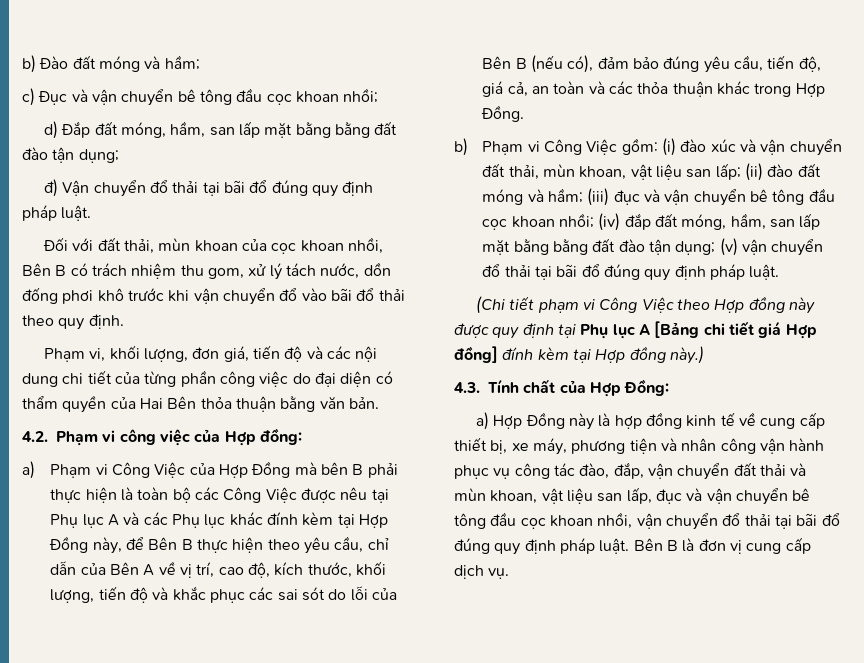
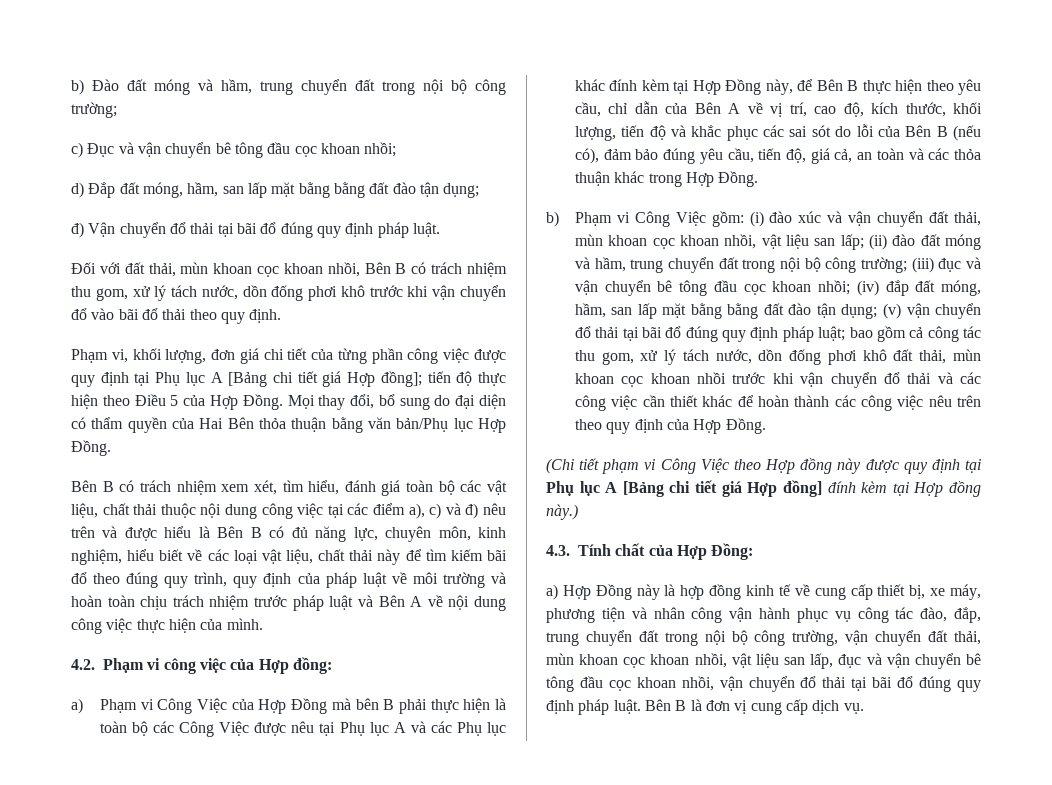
- b) Đào đất móng và hầm;
+ b) Đào đất móng và hầm, trung chuyển đất trong nội bộ công trường;
- Đối với đất thải, mùn khoan của cọc khoan nhồi, Bên B có trách nhiệm thu gom, xử lý tách nước, dồn đống phơi khô trước khi vận chuyển đổ vào bãi đổ thải theo quy định.
+ Đối với đất thải, mùn khoan cọc khoan nhồi, Bên B có trách nhiệm thu gom, xử lý tách nước, dồn đống phơi khô trước khi vận chuyển đổ vào bãi đổ thải theo quy định.
- Phạm vi, khối lượng, đơn giá, tiến độ và các nội dung chi tiết của từng phần công việc do đại diện có thẩm quyền của Hai Bên thỏa thuận bằng văn bản.
+ Phạm vi, khối lượng, đơn giá chi tiết của từng phần công việc được quy định tại Phụ lục A [Bảng chi tiết giá Hợp đồng]; tiến độ thực hiện theo Điều 5 của Hợp Đồng. Mọi thay đổi, bổ sung do đại diện có thẩm quyền của Hai Bên thỏa thuận bằng văn bản/Phụ lục Hợp Đồng.
+ Bên B có trách nhiệm xem xét, tìm hiểu, đánh giá toàn bộ các vật liệu, chất thải thuộc nội dung công việc tại các điểm a), c) và đ) nêu trên và được hiểu là Bên B có đủ năng lực, chuyên môn, kinh nghiệm, hiểu biết về các loại vật liệu, chất thải này để tìm kiếm bãi đổ theo đúng quy trình, quy định của pháp luật về môi trường và hoàn toàn chịu trách nhiệm trước pháp luật và Bên A về nội dung công việc thực hiện của mình.
- (i) đào xúc và vận chuyển đất thải, mùn khoan, vật liệu san lấp;
+ (i) đào xúc và vận chuyển đất thải, mùn khoan cọc khoan nhồi, vật liệu san lấp;
- (ii) đào đất móng và hầm;
+ (ii) đào đất móng và hầm, trung chuyển đất trong nội bộ công trường;
- (v) vận chuyển đổ thải tại bãi đổ đúng quy định pháp luật.
+ (v) vận chuyển đổ thải tại bãi đổ đúng quy định pháp luật; bao gồm cả công tác thu gom, xử lý tách nước, dồn đống phơi khô đất thải, mùn khoan cọc khoan nhồi trước khi vận chuyển đổ thải và các công việc cần thiết khác để hoàn thành các công việc nêu trên theo quy định của Hợp Đồng.
- a) Hợp Đồng này là hợp đồng kinh tế về cung cấp thiết bị, xe máy, phương tiện và nhân công vận hành phục vụ công tác đào, đắp, vận chuyển đất thải và mùn khoan, vật liệu san lấp, đục và vận chuyển bê tông đầu cọc khoan nhồi, vận chuyển đổ thải tại bãi đổ đúng quy định pháp luật.
+ a) Hợp Đồng này là hợp đồng kinh tế về cung cấp thiết bị, xe máy, phương tiện và nhân công vận hành phục vụ công tác đào, đắp, trung chuyển đất trong nội bộ công trường, vận chuyển đất thải, mùn khoan cọc khoan nhồi, vật liệu san lấp, đục và vận chuyển bê tông đầu cọc khoan nhồi, vận chuyển đổ thải tại bãi đổ đúng quy định pháp luật.

